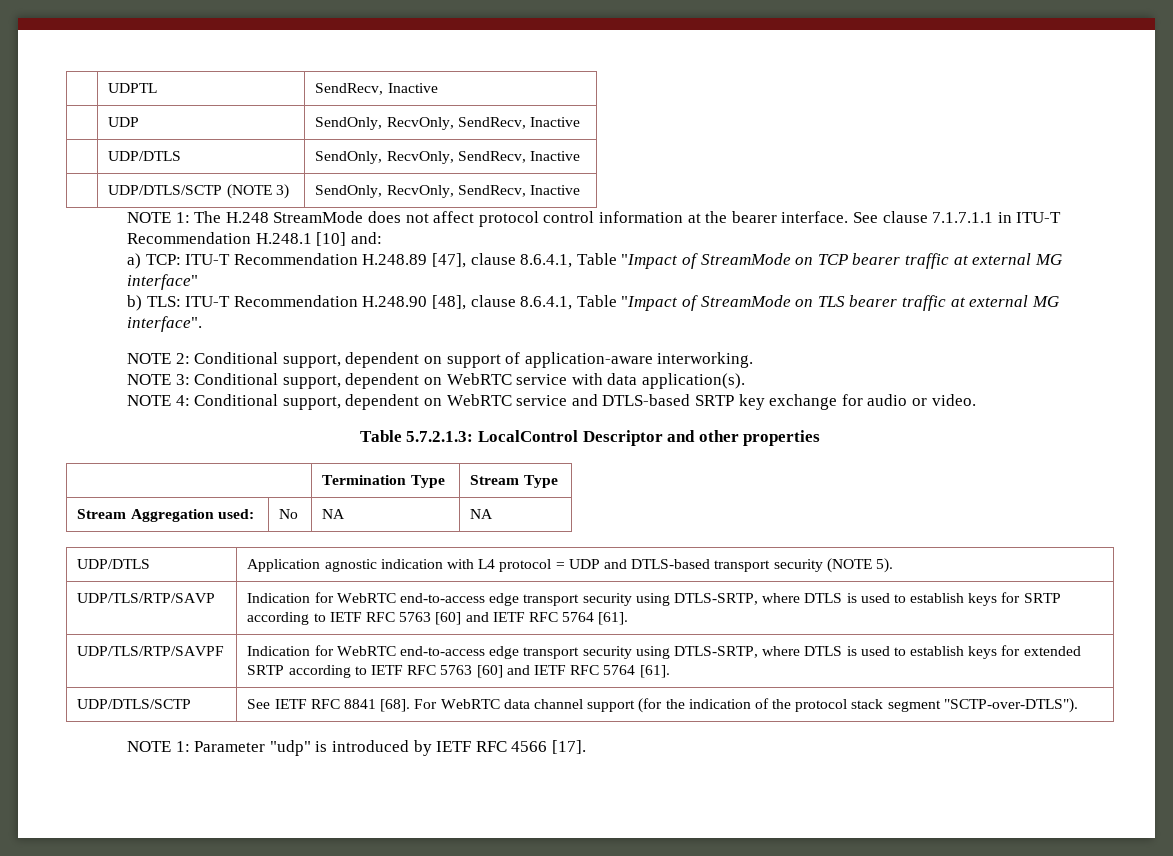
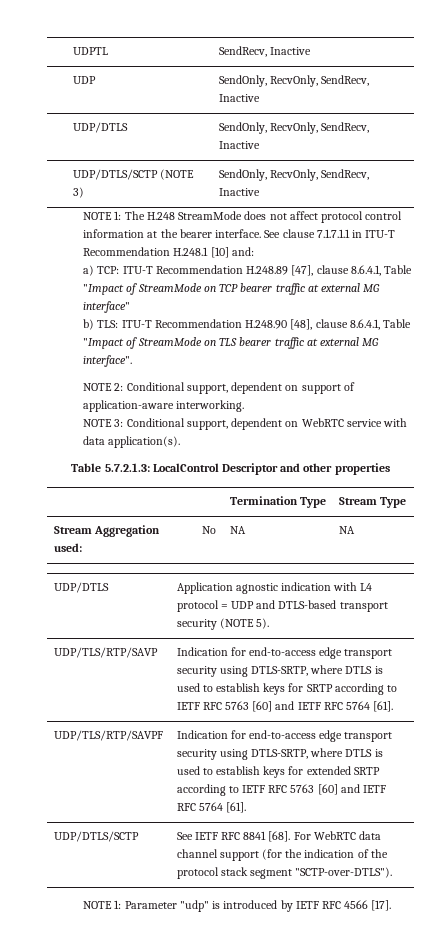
- NOTE 4: Conditional support, dependent on WebRTC service and DTLS-based SRTP key exchange for audio or video.
- UDP/TLS/RTP/SAVP | Indication for WebRTC end-to-access edge transport security using DTLS-SRTP, where DTLS is used to establish keys for SRTP according to IETF RFC 5763 [60] and IETF RFC 5764 [61].
+ UDP/TLS/RTP/SAVP | Indication for end-to-access edge transport security using DTLS-SRTP, where DTLS is used to establish keys for SRTP according to IETF RFC 5763 [60] and IETF RFC 5764 [61].
- UDP/TLS/RTP/SAVPF | Indication for WebRTC end-to-access edge transport security using DTLS-SRTP, where DTLS is used to establish keys for extended SRTP according to IETF RFC 5763 [60] and IETF RFC 5764 [61].
+ UDP/TLS/RTP/SAVPF | Indication for end-to-access edge transport security using DTLS-SRTP, where DTLS is used to establish keys for extended SRTP according to IETF RFC 5763 [60] and IETF RFC 5764 [61].

